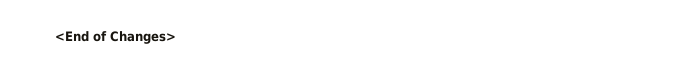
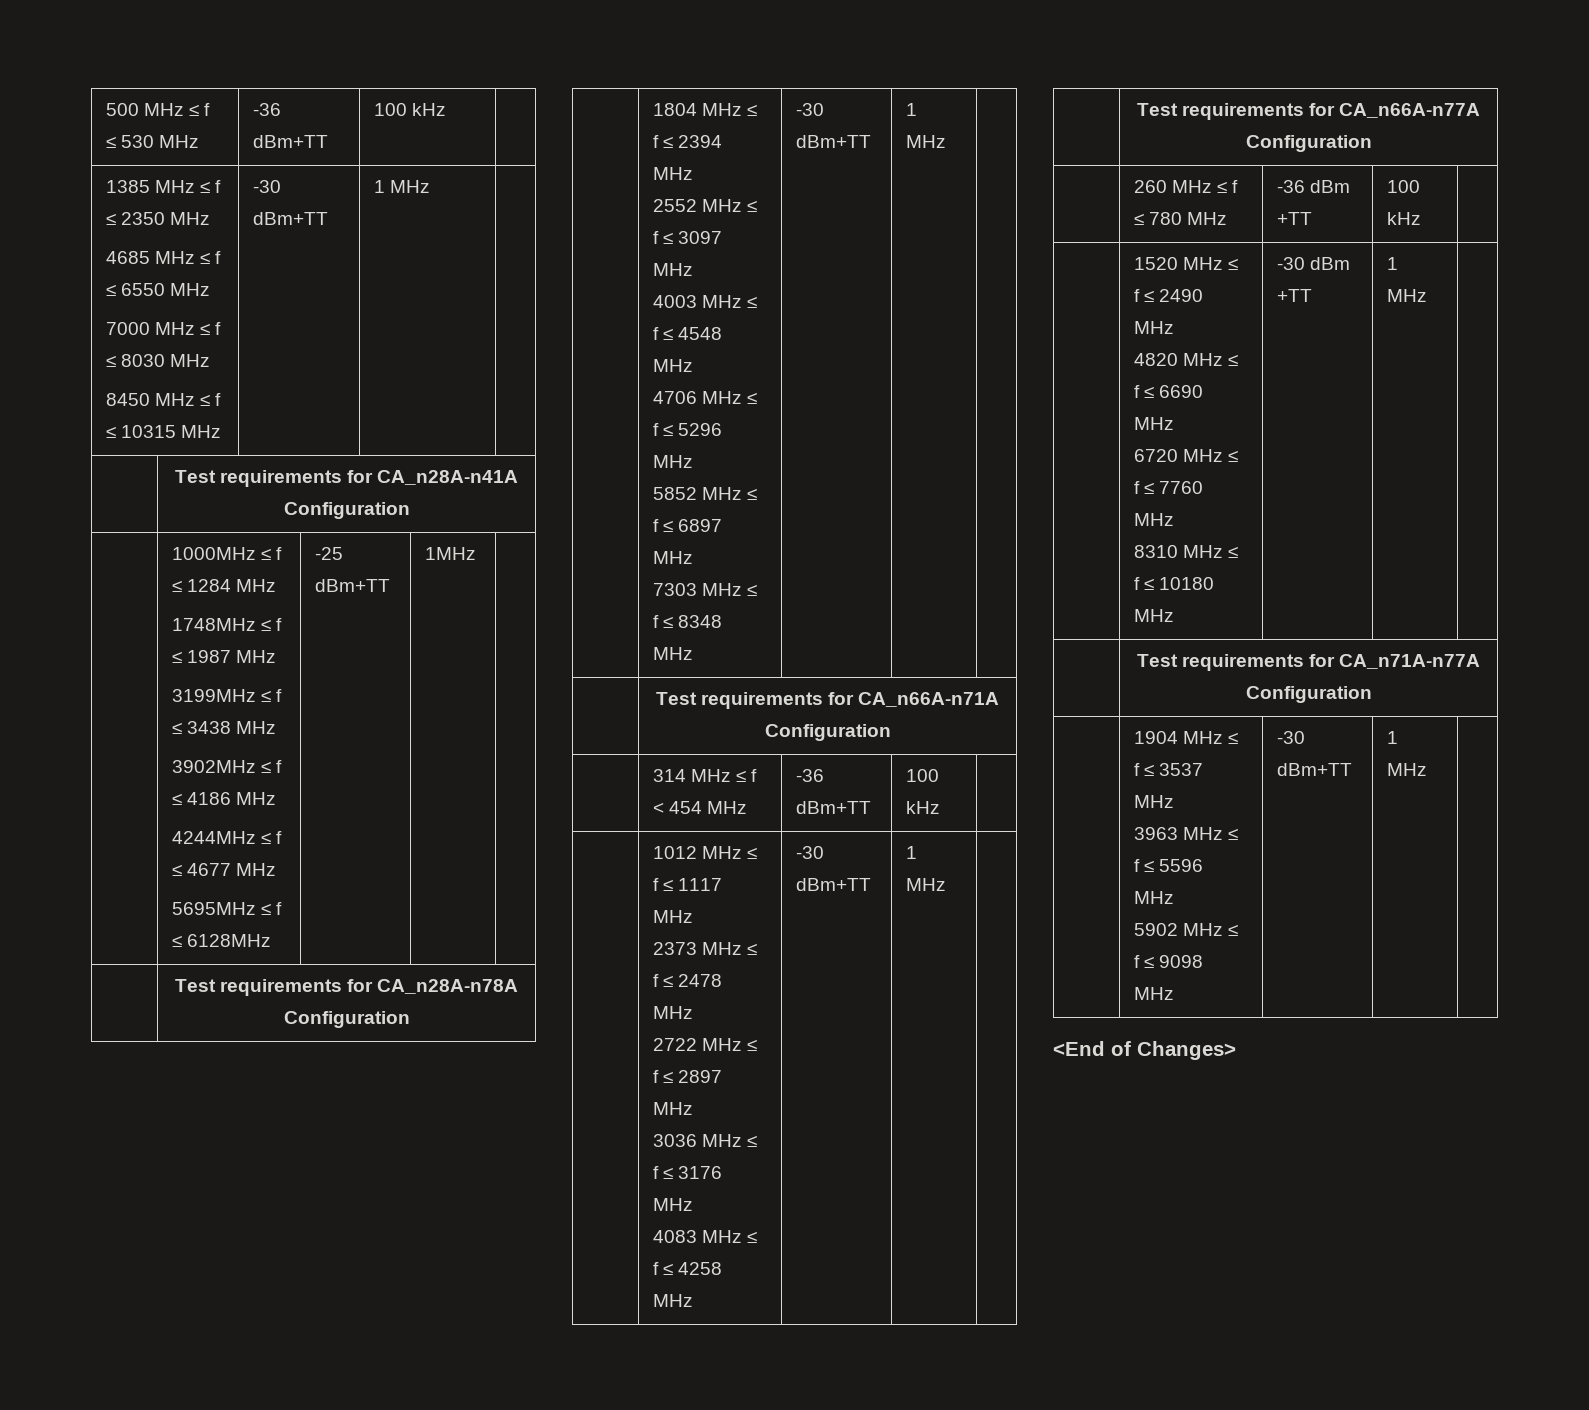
+ 500 MHz ≤ f ≤ 530 MHz | -36 dBm+TT | 100 kHz |
+ 1385 MHz ≤ f ≤ 2350 MHz
+ 4685 MHz ≤ f ≤ 6550 MHz
+ 7000 MHz ≤ f ≤ 8030 MHz
+ 8450 MHz ≤ f ≤ 10315 MHz | -30 dBm+TT | 1 MHz |
+ | Test requirements for CA_n28A-n41A Configuration
+ | 1000MHz ≤ f ≤ 1284 MHz
+ 1748MHz ≤ f ≤ 1987 MHz
+ 3199MHz ≤ f ≤ 3438 MHz
+ 3902MHz ≤ f ≤ 4186 MHz
+ 4244MHz ≤ f ≤ 4677 MHz
+ 5695MHz ≤ f ≤ 6128MHz | -25 dBm+TT | 1MHz |
+ | Test requirements for CA_n28A-n78A Configuration
+ | 1804 MHz ≤ f ≤ 2394 MHz
+ 2552 MHz ≤ f ≤ 3097 MHz
+ 4003 MHz ≤ f ≤ 4548 MHz
+ 4706 MHz ≤ f ≤ 5296 MHz
+ 5852 MHz ≤ f ≤ 6897 MHz
+ 7303 MHz ≤ f ≤ 8348 MHz | -30 dBm+TT | 1 MHz |
+ | Test requirements for CA_n66A-n71A Configuration
+ | 314 MHz ≤ f < 454 MHz | -36 dBm+TT | 100 kHz |
+ | 1012 MHz ≤ f ≤ 1117 MHz
+ 2373 MHz ≤ f ≤ 2478 MHz
+ 2722 MHz ≤ f ≤ 2897 MHz
+ 3036 MHz ≤ f ≤ 3176 MHz
+ 4083 MHz ≤ f ≤ 4258 MHz | -30 dBm+TT | 1 MHz |
+ | Test requirements for CA_n66A-n77A Configuration
+ | 260 MHz ≤ f ≤ 780 MHz | -36 dBm +TT | 100 kHz |
+ | 1520 MHz ≤ f ≤ 2490 MHz
+ 4820 MHz ≤ f ≤ 6690 MHz
+ 6720 MHz ≤ f ≤ 7760 MHz
+ 8310 MHz ≤ f ≤ 10180 MHz | -30 dBm +TT | 1 MHz |
+ | Test requirements for CA_n71A-n77A Configuration
+ | 1904 MHz ≤ f ≤ 3537 MHz
+ 3963 MHz ≤ f ≤ 5596 MHz
+ 5902 MHz ≤ f ≤ 9098 MHz | -30 dBm+TT | 1 MHz |

